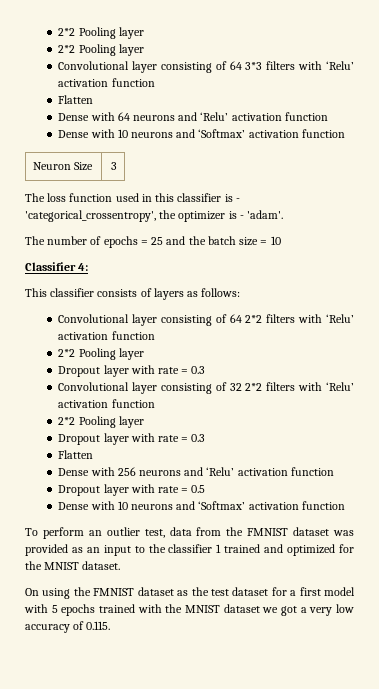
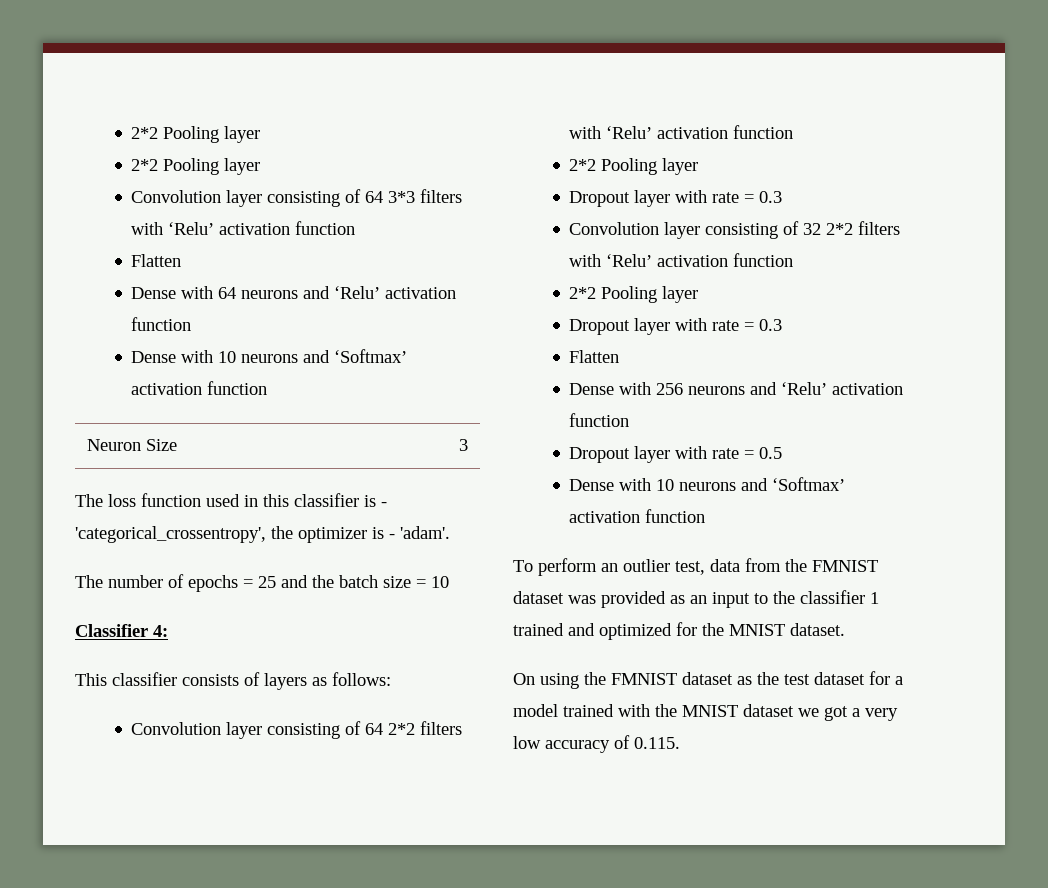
- Convolutional layer consisting of 64 3*3 filters with ‘Relu’ activation function
+ Convolution layer consisting of 64 3*3 filters with ‘Relu’ activation function
- Convolutional layer consisting of 64 2*2 filters with ‘Relu’ activation function
+ Convolution layer consisting of 64 2*2 filters with ‘Relu’ activation function
- Convolutional layer consisting of 32 2*2 filters with ‘Relu’ activation function
+ Convolution layer consisting of 32 2*2 filters with ‘Relu’ activation function
- On using the FMNIST dataset as the test dataset for a first model with 5 epochs trained with the MNIST dataset we got a very low accuracy of 0.115.
+ On using the FMNIST dataset as the test dataset for a model trained with the MNIST dataset we got a very low accuracy of 0.115.

